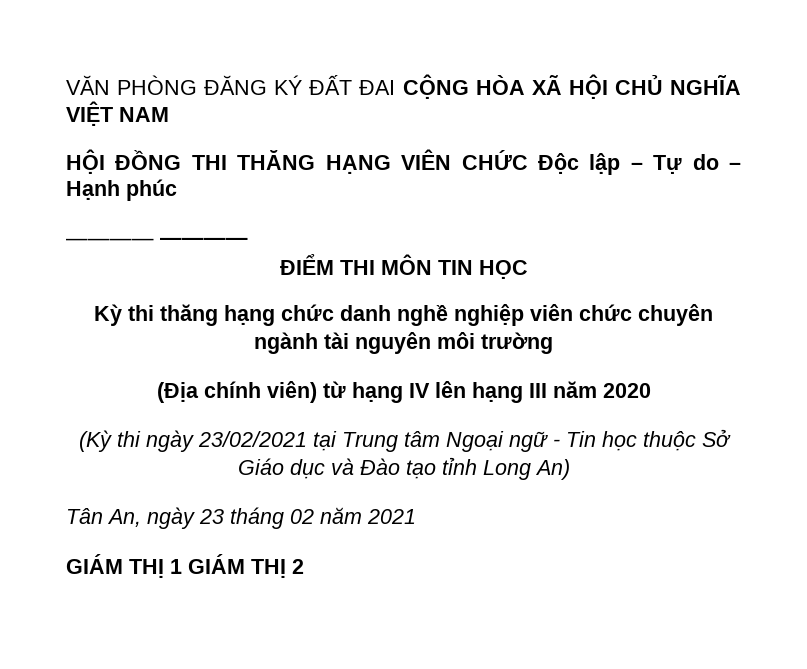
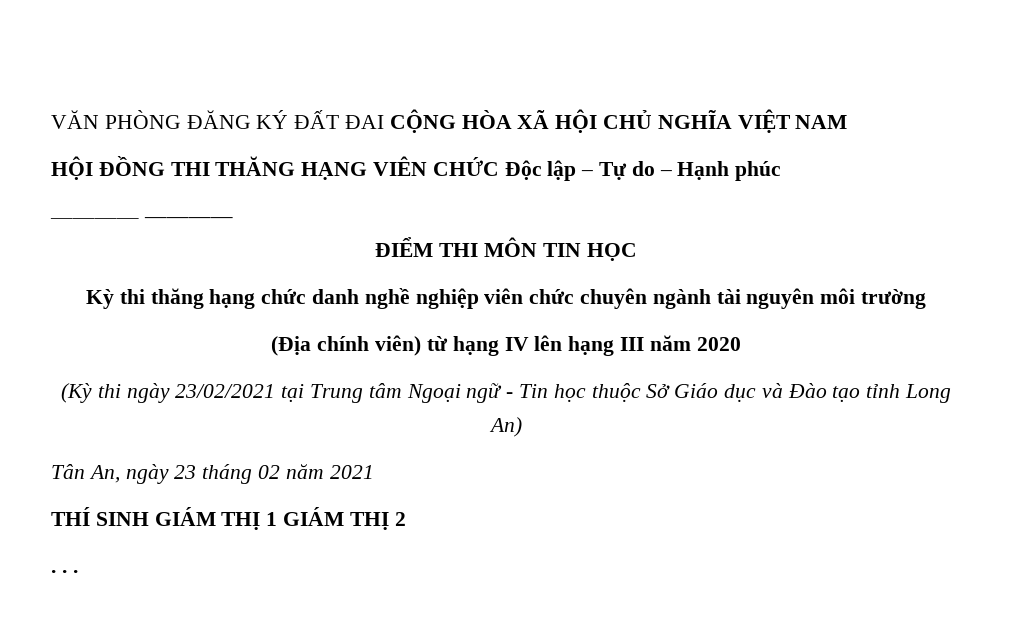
- GIÁM THỊ 1 GIÁM THỊ 2
+ THÍ SINH GIÁM THỊ 1 GIÁM THỊ 2
+ . . .

